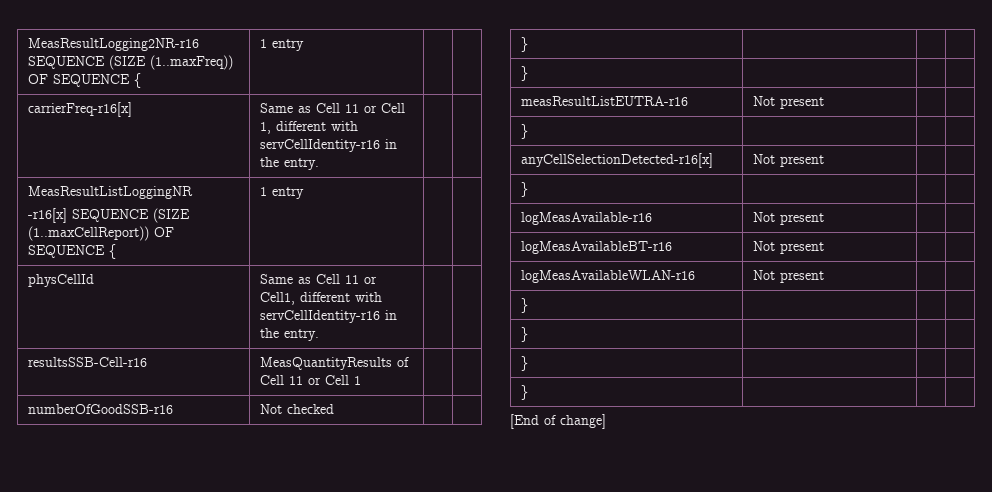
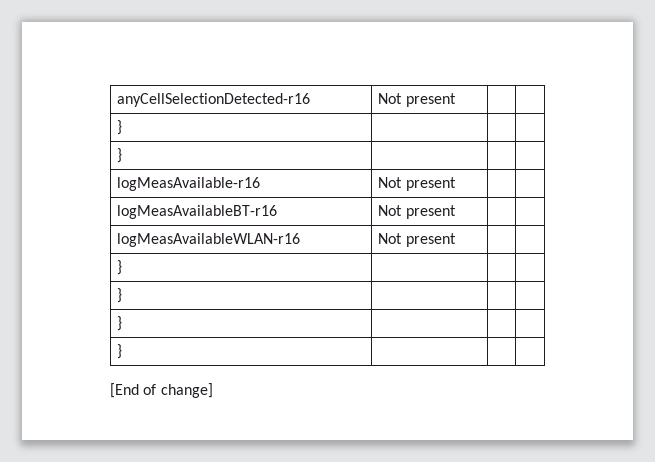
- MeasResultLogging2NR-r16 SEQUENCE (SIZE (1..maxFreq)) OF SEQUENCE { | 1 entry | |
- carrierFreq-r16[x] | Same as Cell 11 or Cell 1, different with servCellIdentity-r16 in the entry. | |
- MeasResultListLoggingNR
- -r16[x] SEQUENCE (SIZE (1..maxCellReport)) OF SEQUENCE { | 1 entry | |
- physCellId | Same as Cell 11 or Cell1, different with servCellIdentity-r16 in the entry. | |
- resultsSSB-Cell-r16 | MeasQuantityResults of Cell 11 or Cell 1 | |
- numberOfGoodSSB-r16 | Not checked | |
+ anyCellSelectionDetected-r16 | Not present | |
  } | | |
- } | | |
- measResultListEUTRA-r16 | Not present | |
- } | | |
- anyCellSelectionDetected-r16[x] | Not present | |

